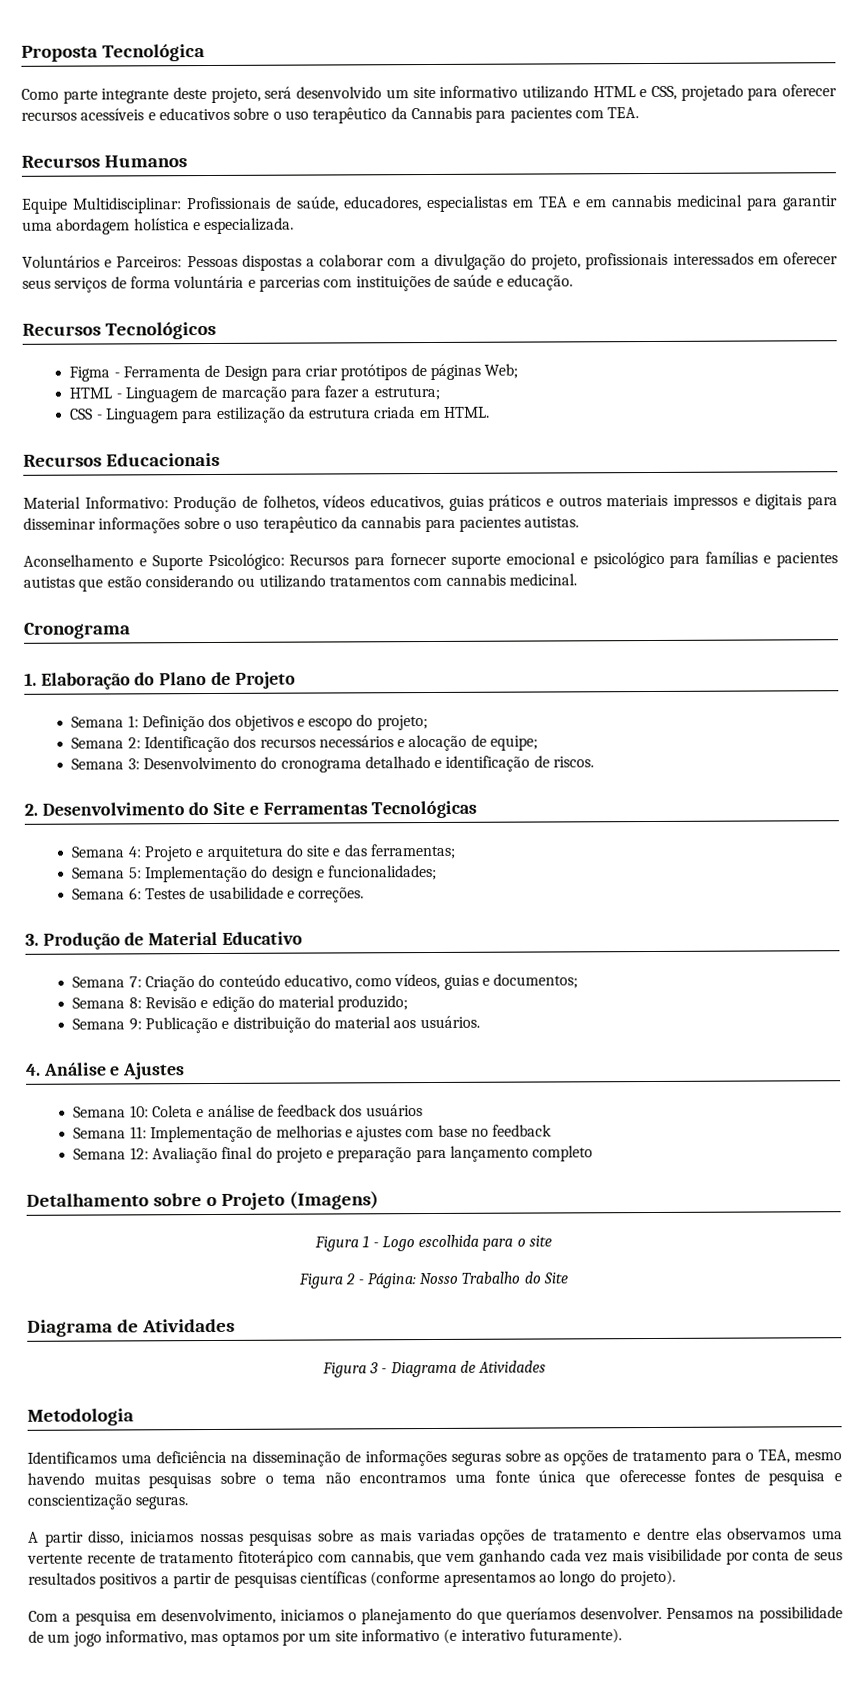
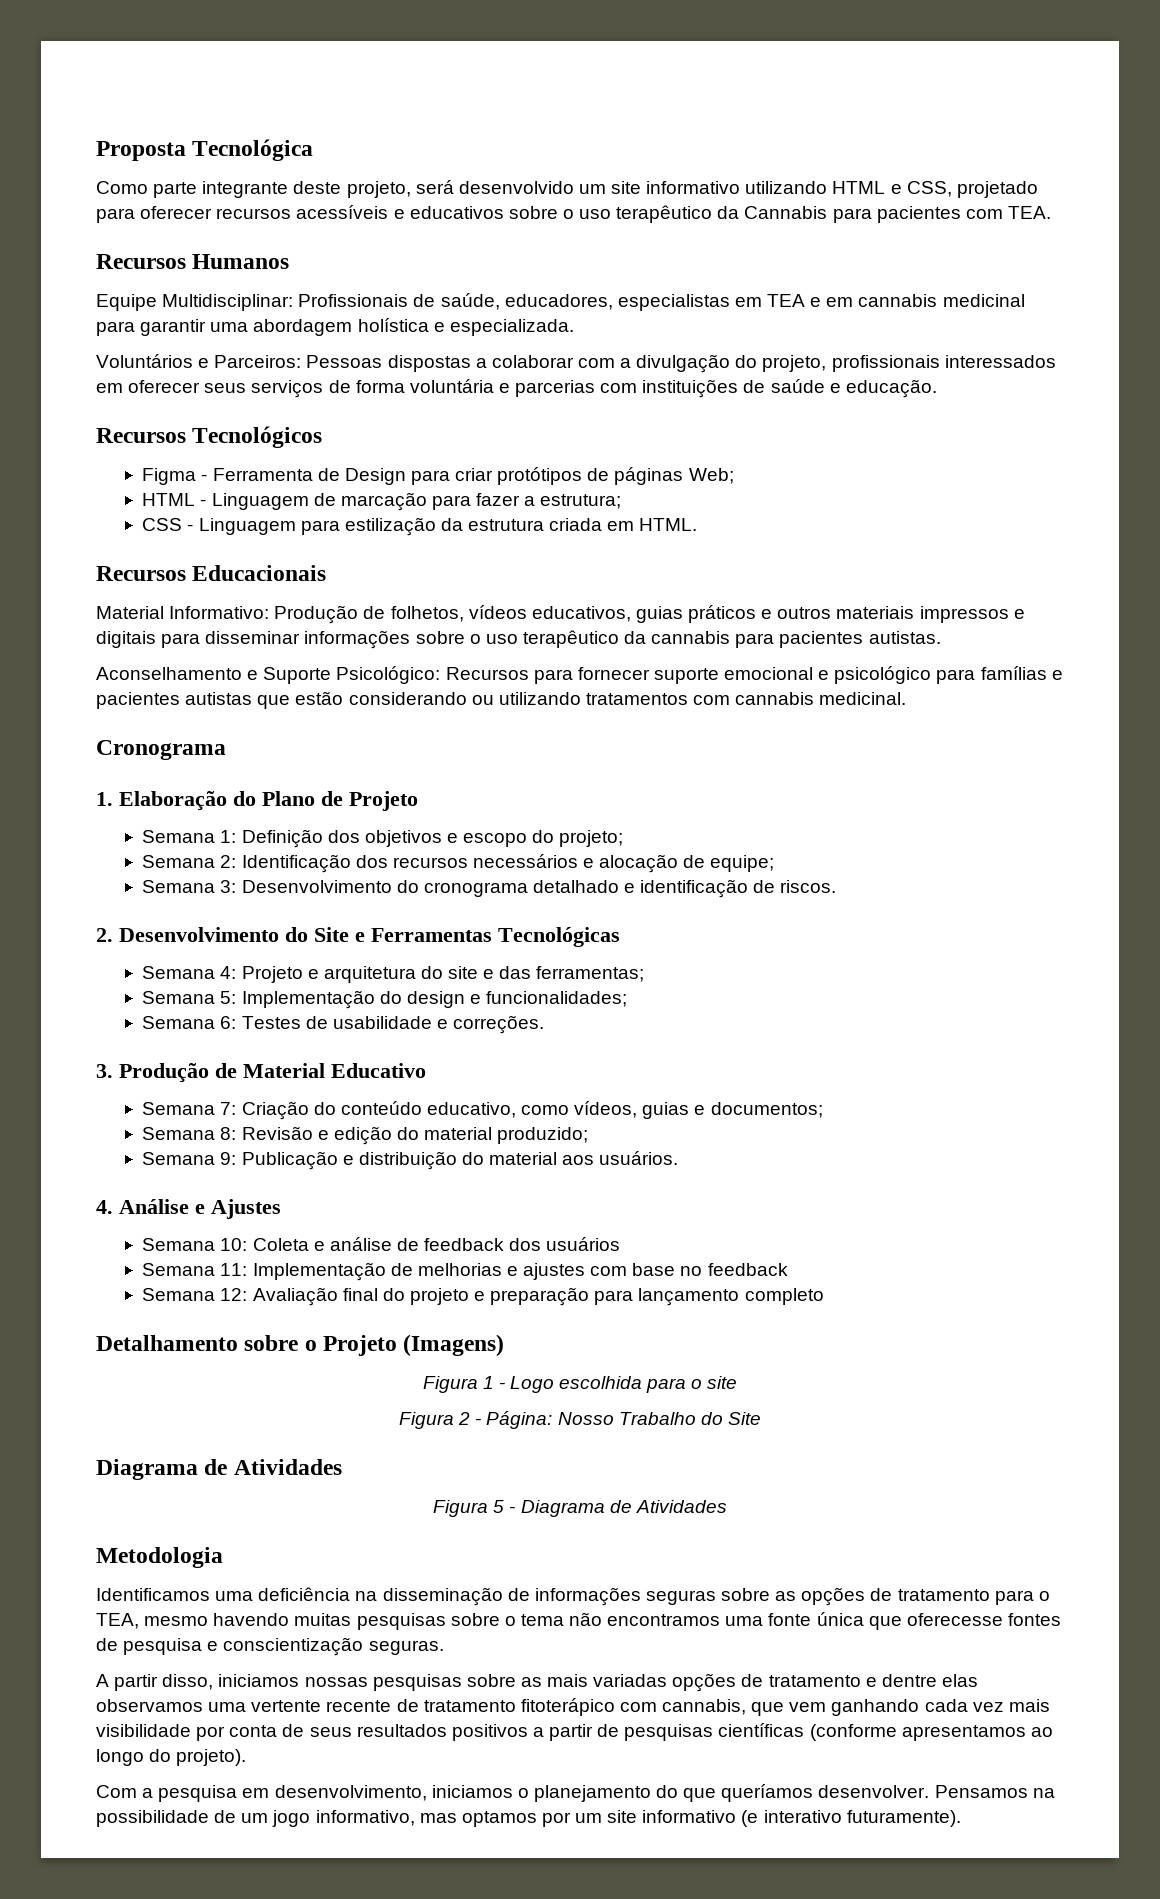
- Figura 3 - Diagrama de Atividades
+ Figura 5 - Diagrama de Atividades

